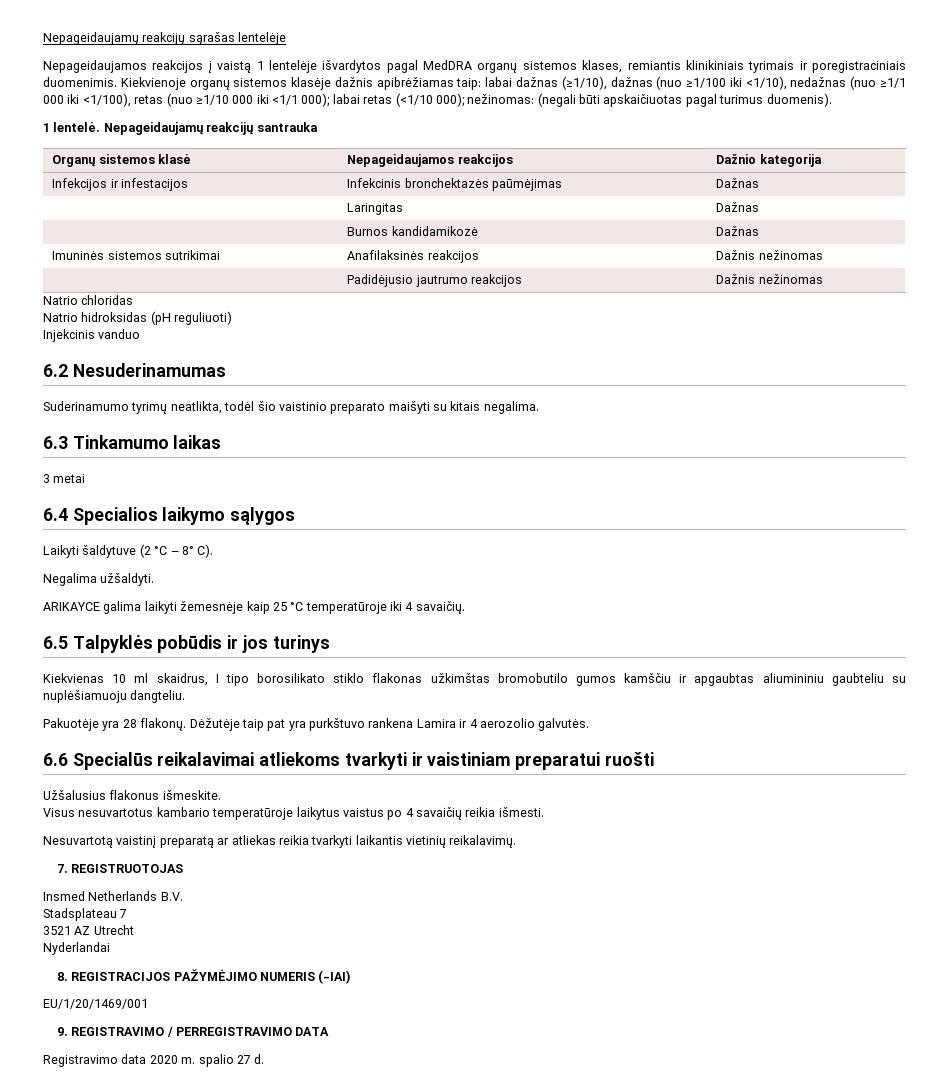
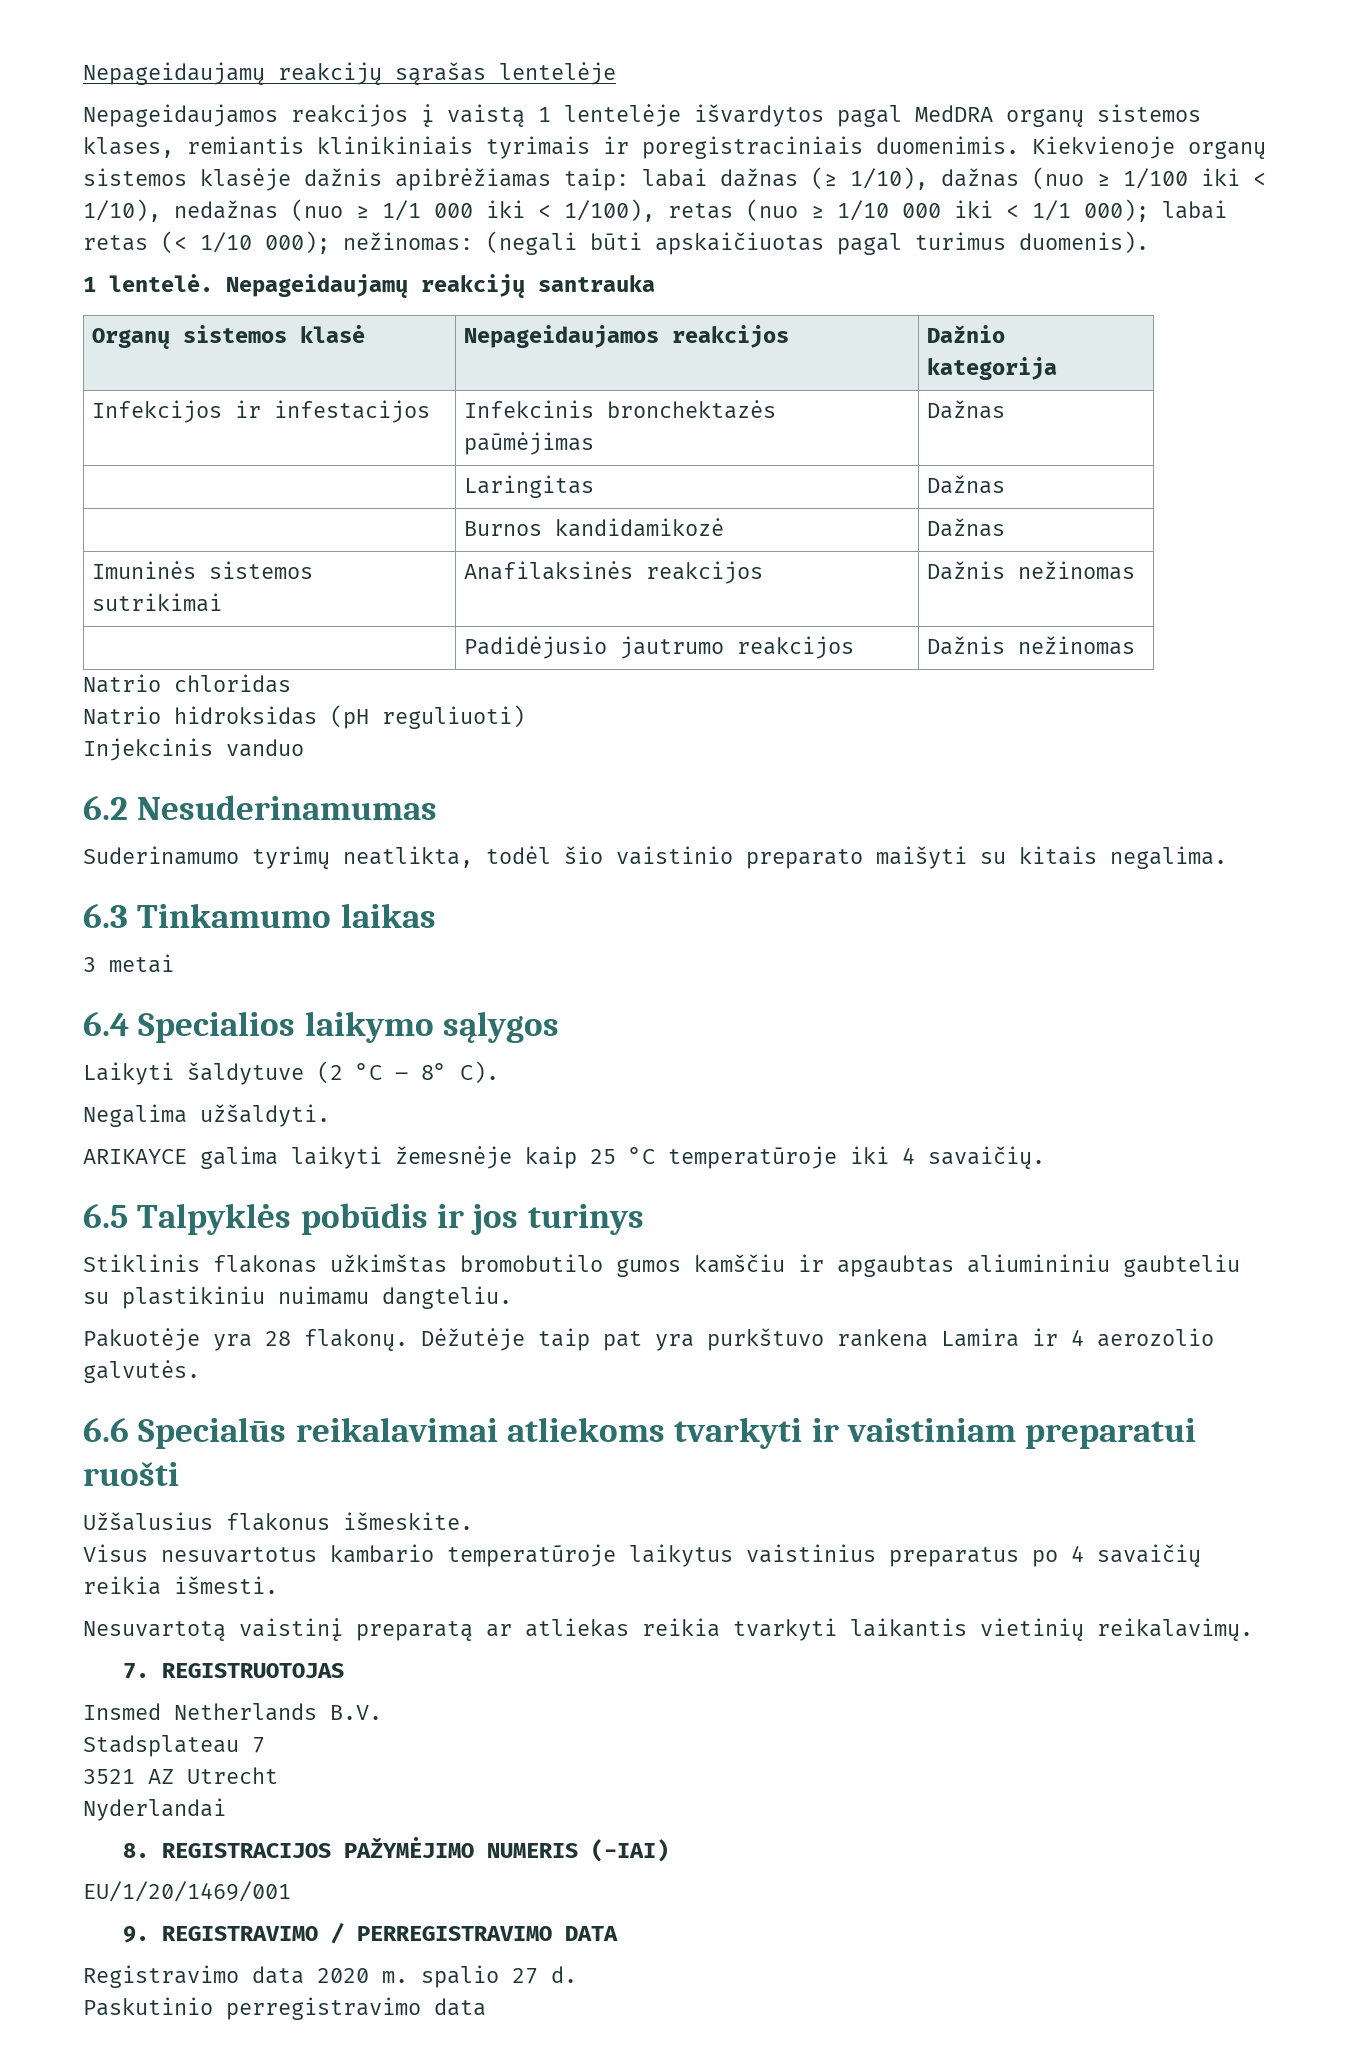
- Kiekvienoje organų sistemos klasėje dažnis apibrėžiamas taip: labai dažnas (≥1/10), dažnas (nuo ≥1/100 iki <1/10), nedažnas (nuo ≥1/1 000 iki <1/100), retas (nuo ≥1/10 000 iki <1/1 000); labai retas (<1/10 000); nežinomas: (negali būti apskaičiuotas pagal turimus duomenis).
+ Kiekvienoje organų sistemos klasėje dažnis apibrėžiamas taip: labai dažnas (≥ 1/10), dažnas (nuo ≥ 1/100 iki < 1/10), nedažnas (nuo ≥ 1/1 000 iki < 1/100), retas (nuo ≥ 1/10 000 iki < 1/1 000); labai retas (< 1/10 000); nežinomas: (negali būti apskaičiuotas pagal turimus duomenis).
- Kiekvienas 10 ml skaidrus, I tipo borosilikato stiklo flakonas užkimštas bromobutilo gumos kamščiu ir apgaubtas aliumininiu gaubteliu su nuplėšiamuoju dangteliu.
+ Stiklinis flakonas užkimštas bromobutilo gumos kamščiu ir apgaubtas aliumininiu gaubteliu su plastikiniu nuimamu dangteliu.
- Visus nesuvartotus kambario temperatūroje laikytus vaistus po 4 savaičių reikia išmesti.
+ Visus nesuvartotus kambario temperatūroje laikytus vaistinius preparatus po 4 savaičių reikia išmesti.
+ Paskutinio perregistravimo data

